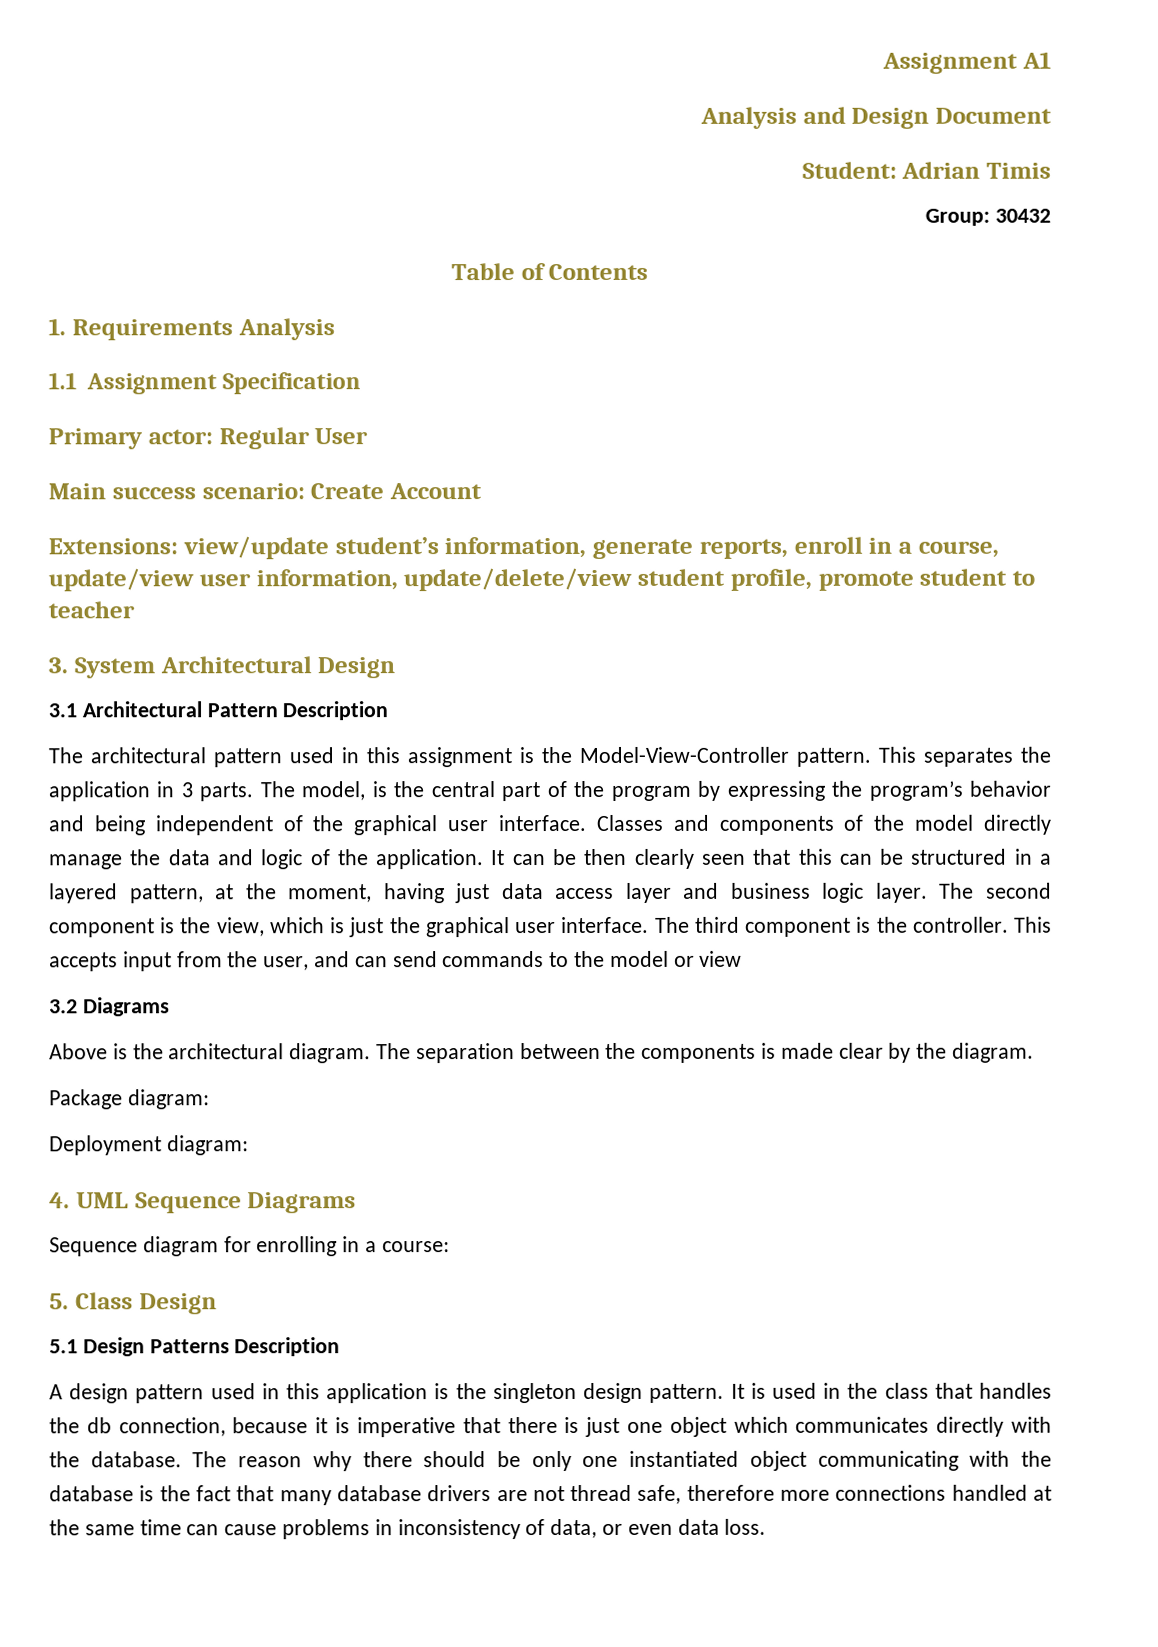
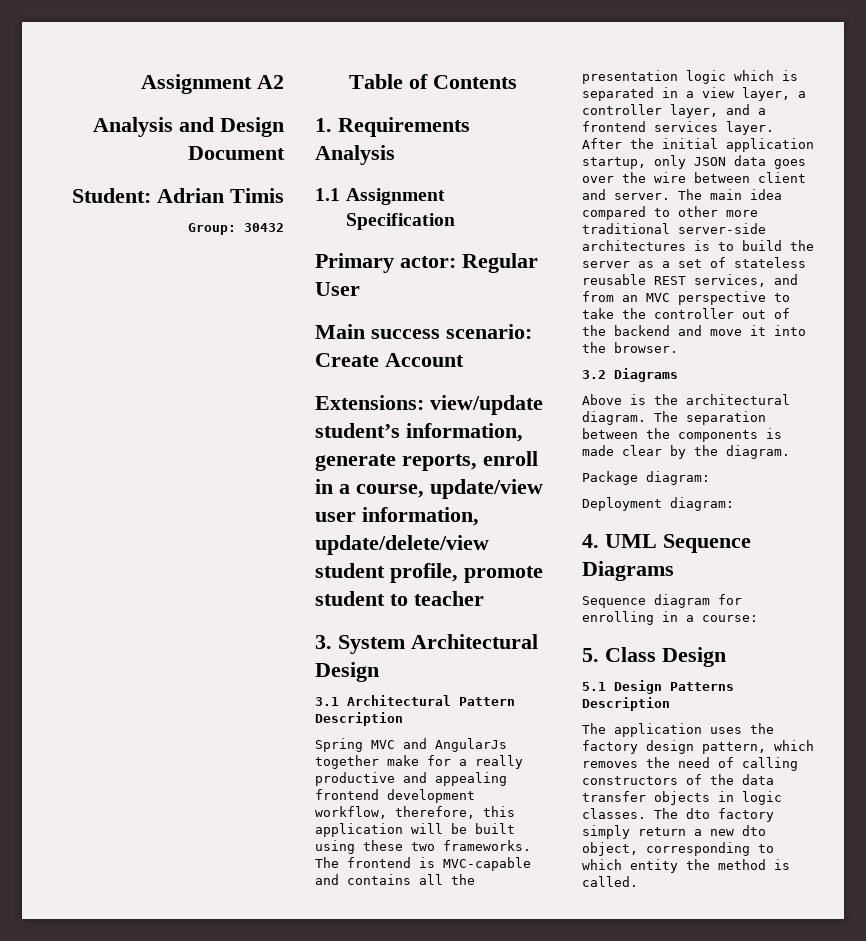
- Assignment A1
+ Assignment A2
- The architectural pattern used in this assignment is the Model-View-Controller pattern. This separates the application in 3 parts. The model, is the central part of the program by expressing the program’s behavior and being independent of the graphical user interface. Classes and components of the model directly manage the data and logic of the application. It can be then clearly seen that this can be structured in a layered pattern, at the moment, having just data access layer and business logic layer. The second component is the view, which is just the graphical user interface. The third component is the controller. This accepts input from the user, and can send commands to the model or view
+ Spring MVC and AngularJs together make for a really productive and appealing frontend development workflow, therefore, this application will be built using these two frameworks. The frontend is MVC-capable and contains all the presentation logic which is separated in a view layer, a controller layer, and a frontend services layer. After the initial application startup, only JSON data goes over the wire between client and server. The main idea compared to other more traditional server-side architectures is to build the server as a set of stateless reusable REST services, and from an MVC perspective to take the controller out of the backend and move it into the browser.
- A design pattern used in this application is the singleton design pattern. It is used in the class that handles the db connection, because it is imperative that there is just one object which communicates directly with the database. The reason why there should be only one instantiated object communicating with the database is the fact that many database drivers are not thread safe, therefore more connections handled at the same time can cause problems in inconsistency of data, or even data loss.
+ The application uses the factory design pattern, which removes the need of calling constructors of the data transfer objects in logic classes. The dto factory simply return a new dto object, corresponding to which entity the method is called.

